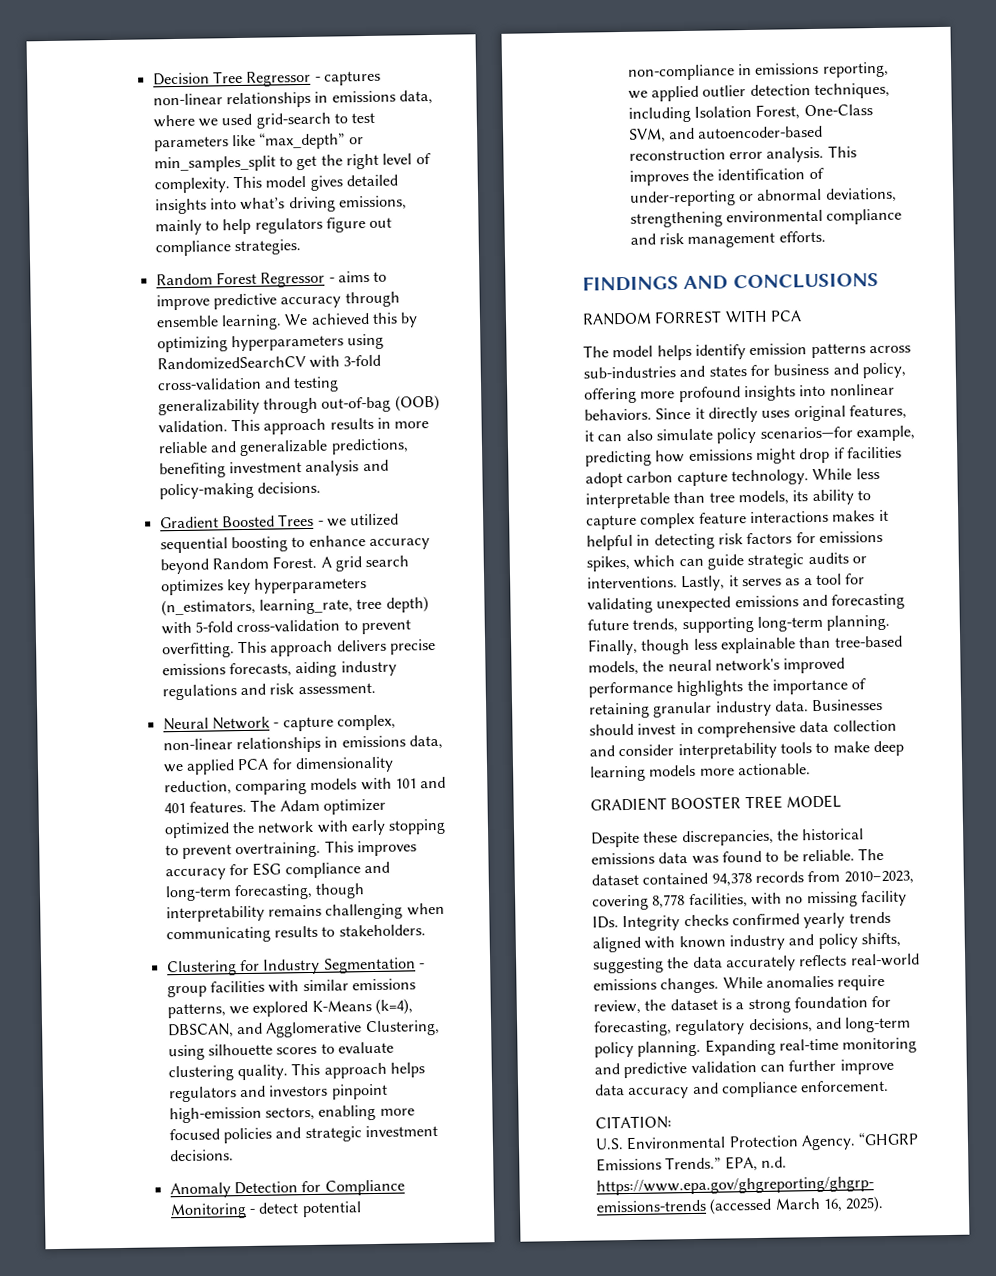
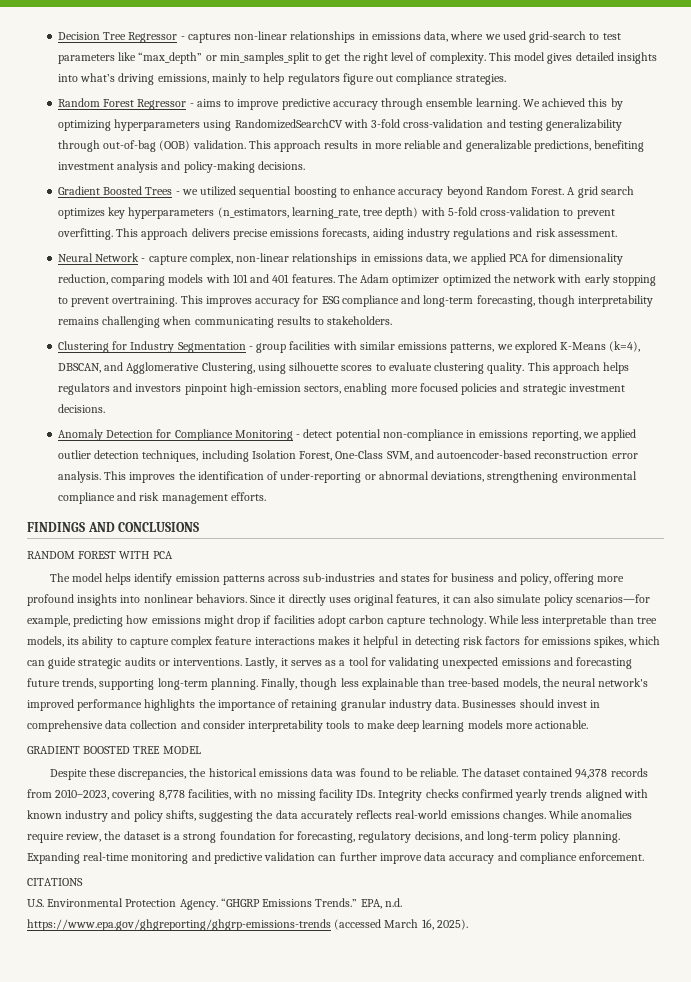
- RANDOM FORREST WITH PCA
+ RANDOM FOREST WITH PCA
- GRADIENT BOOSTER TREE MODEL
+ GRADIENT BOOSTED TREE MODEL
- CITATION:
+ CITATIONS

